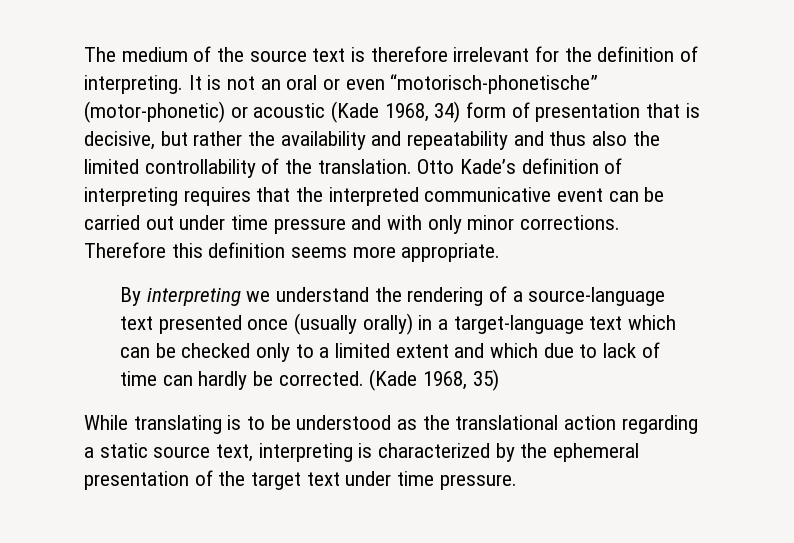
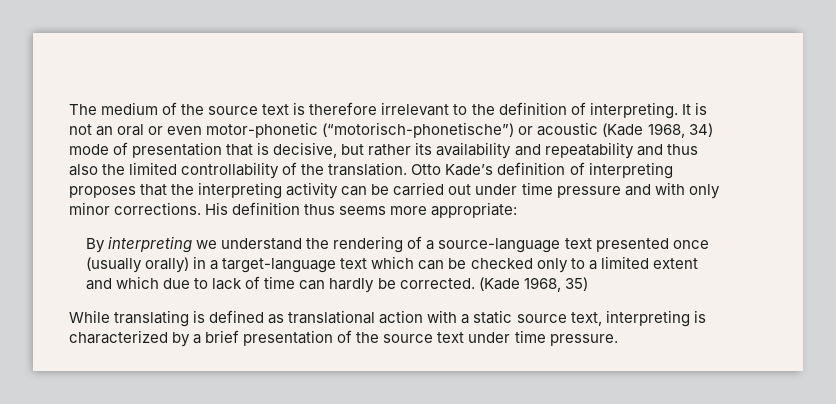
- The medium of the source text is therefore irrelevant for the definition of interpreting.
+ The medium of the source text is therefore irrelevant to the definition of interpreting.
- It is not an oral or even “motorisch-phonetische” (motor-phonetic) or acoustic (Kade 1968, 34) form of presentation that is decisive, but rather the availability and repeatability and thus also the limited controllability of the translation.
+ It is not an oral or even motor-phonetic (“motorisch-phonetische”) or acoustic (Kade 1968, 34) mode of presentation that is decisive, but rather its availability and repeatability and thus also the limited controllability of the translation.
- Otto Kade’s definition of interpreting requires that the interpreted communicative event can be carried out under time pressure and with only minor corrections.
+ Otto Kade’s definition of interpreting proposes that the interpreting activity can be carried out under time pressure and with only minor corrections.
- Therefore this definition seems more appropriate.
+ His definition thus seems more appropriate:
- While translating is to be understood as the translational action regarding a static source text, interpreting is characterized by the ephemeral presentation of the target text under time pressure.
+ While translating is defined as translational action with a static source text, interpreting is characterized by a brief presentation of the source text under time pressure.

